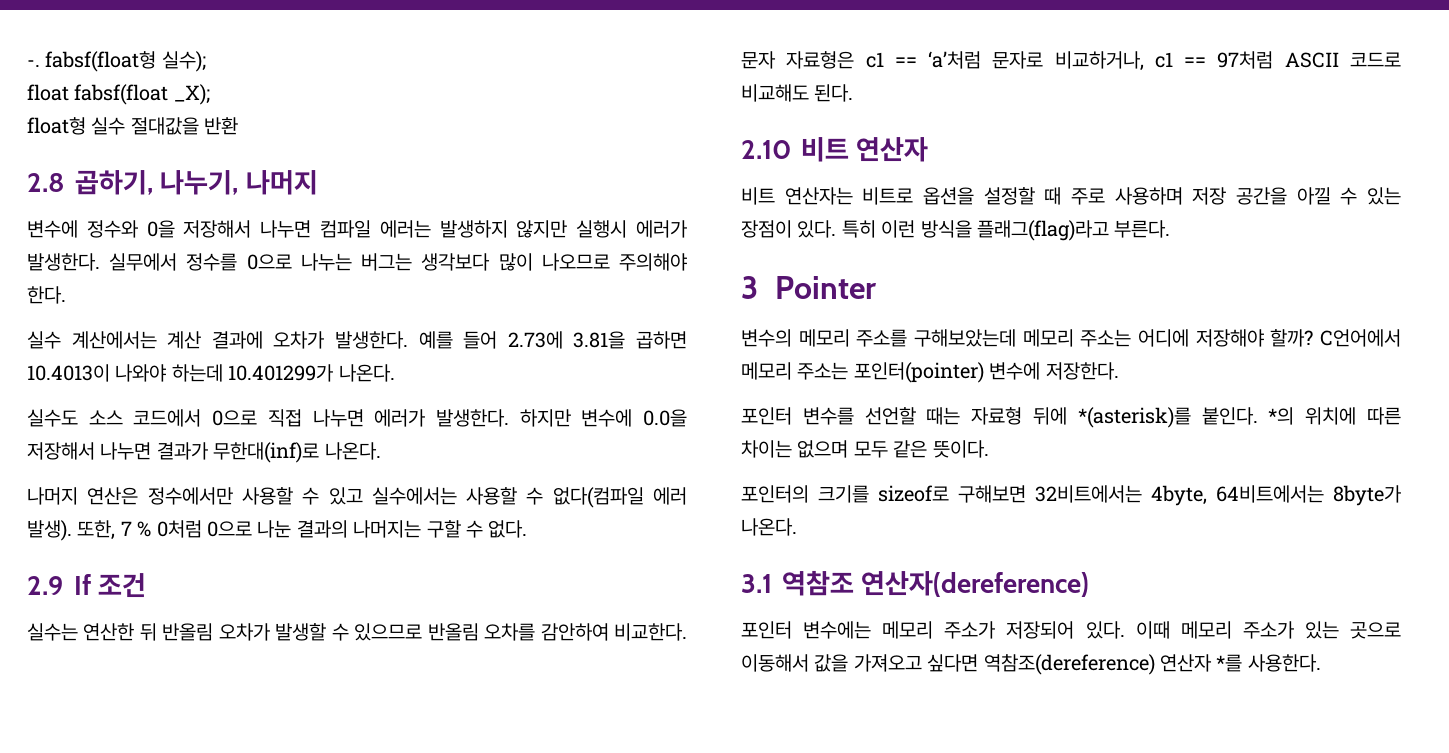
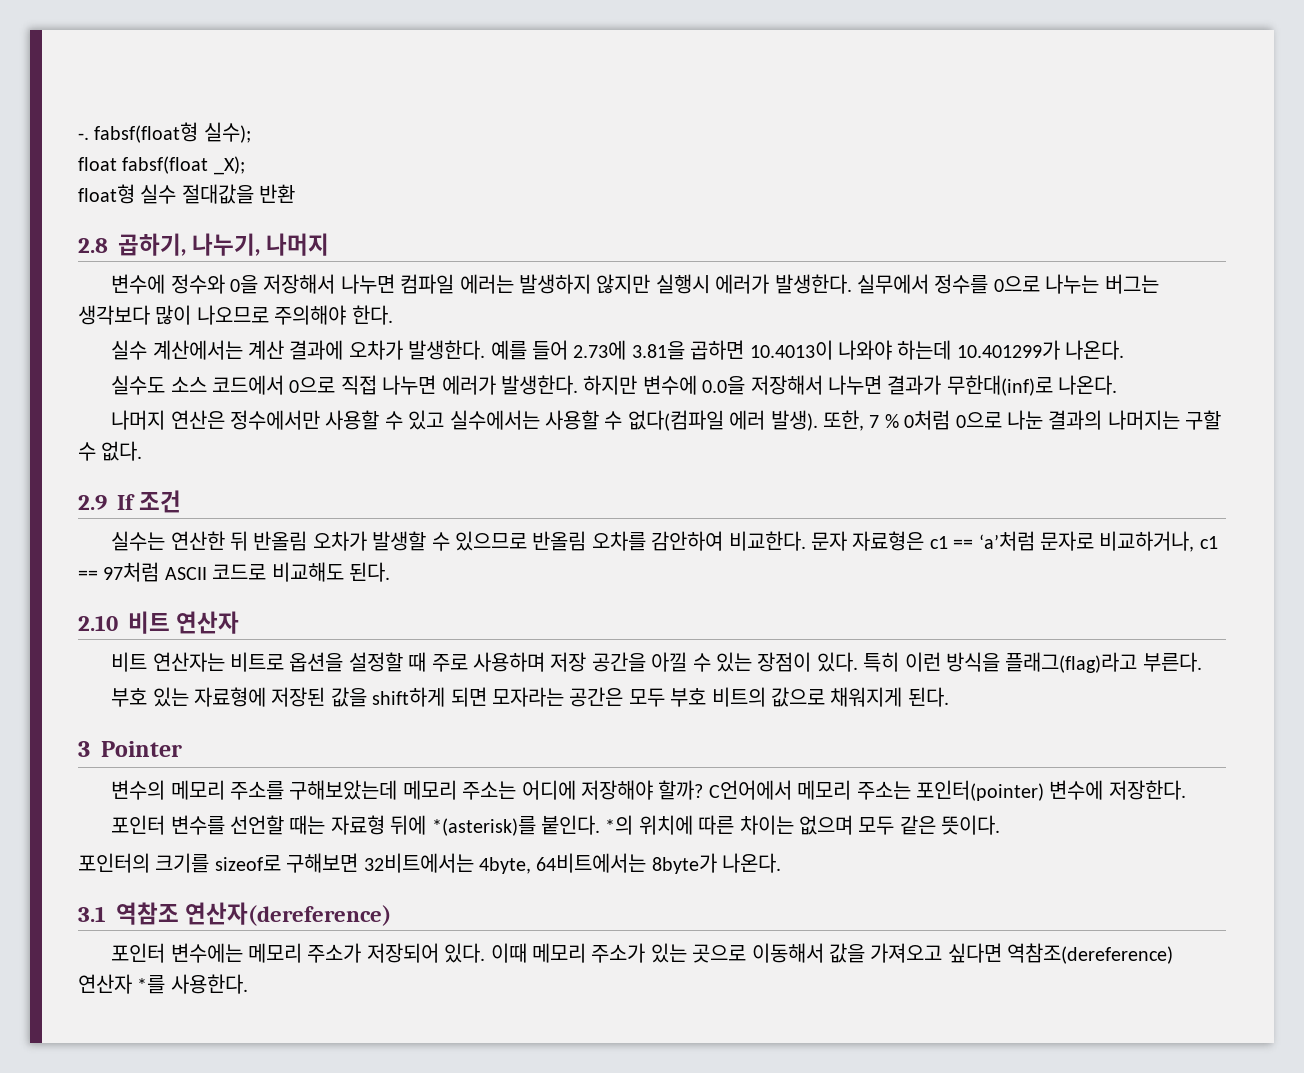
+ 부호 있는 자료형에 저장된 값을 shift하게 되면 모자라는 공간은 모두 부호 비트의 값으로 채워지게 된다.

